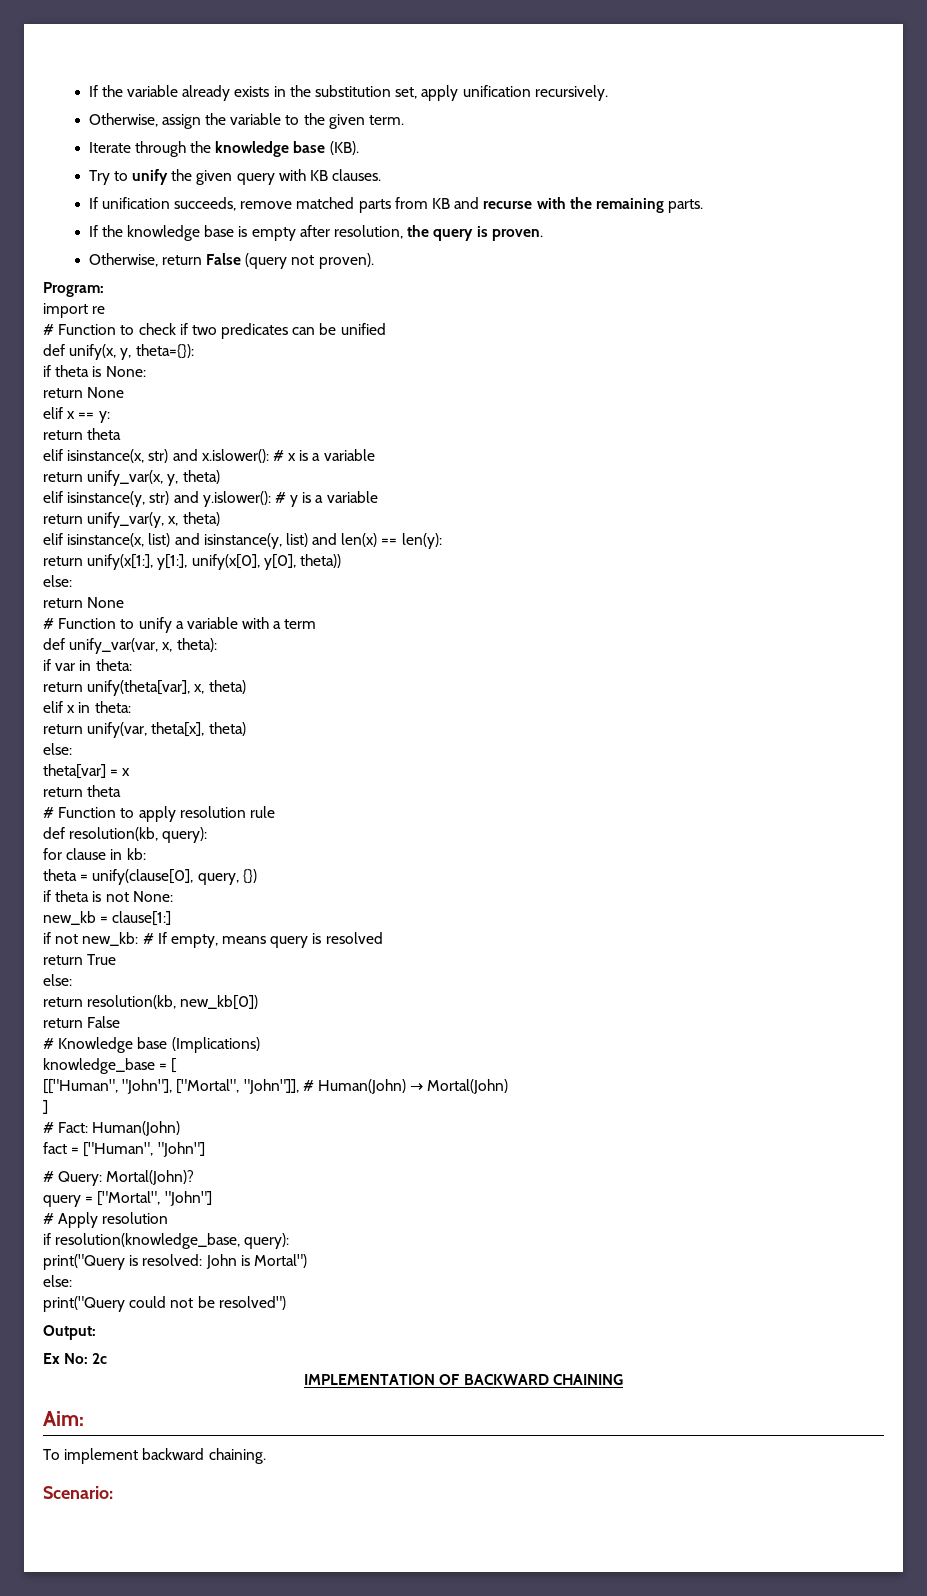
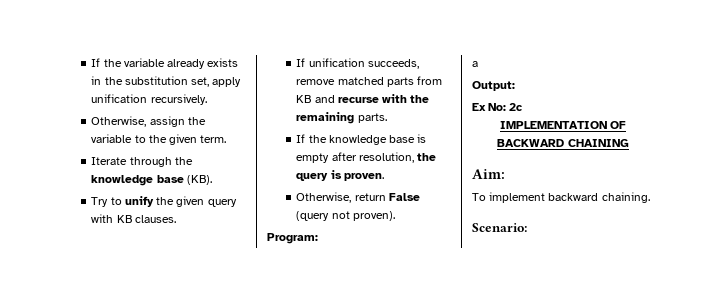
- import re
- # Function to check if two predicates can be unified
- def unify(x, y, theta={}):
- if theta is None:
- return None
- elif x == y:
- return theta
- elif isinstance(x, str) and x.islower(): # x is a variable
- return unify_var(x, y, theta)
- elif isinstance(y, str) and y.islower(): # y is a variable
- return unify_var(y, x, theta)
- elif isinstance(x, list) and isinstance(y, list) and len(x) == len(y):
- return unify(x[1:], y[1:], unify(x[0], y[0], theta))
- else:
- return None
- # Function to unify a variable with a term
- def unify_var(var, x, theta):
- if var in theta:
- return unify(theta[var], x, theta)
- elif x in theta:
- return unify(var, theta[x], theta)
- else:
- theta[var] = x
- return theta
- # Function to apply resolution rule
- def resolution(kb, query):
- for clause in kb:
- theta = unify(clause[0], query, {})
- if theta is not None:
- new_kb = clause[1:]
- if not new_kb: # If empty, means query is resolved
- return True
- else:
- return resolution(kb, new_kb[0])
- return False
- # Knowledge base (Implications)
- knowledge_base = [
- [["Human", "John"], ["Mortal", "John"]], # Human(John) → Mortal(John)
- ]
- # Fact: Human(John)
- fact = ["Human", "John"]
- # Query: Mortal(John)?
- query = ["Mortal", "John"]
- # Apply resolution
- if resolution(knowledge_base, query):
- print("Query is resolved: John is Mortal")
- else:
- print("Query could not be resolved")
+ a

